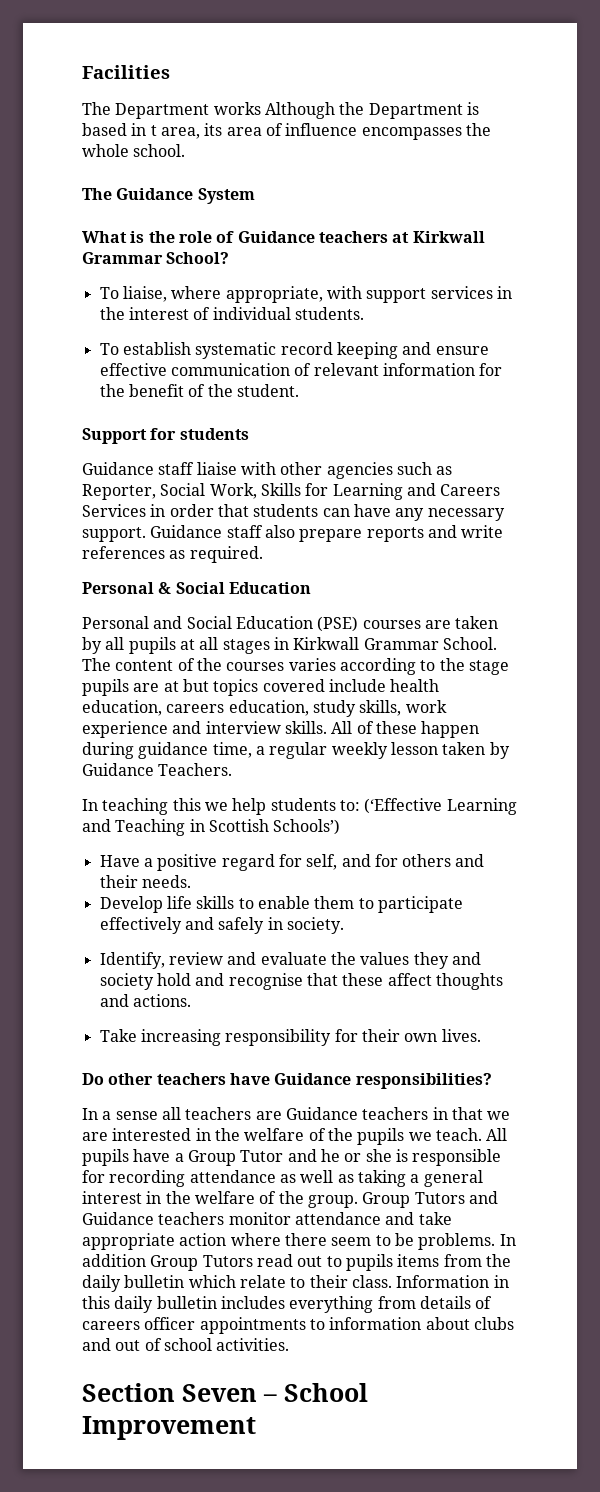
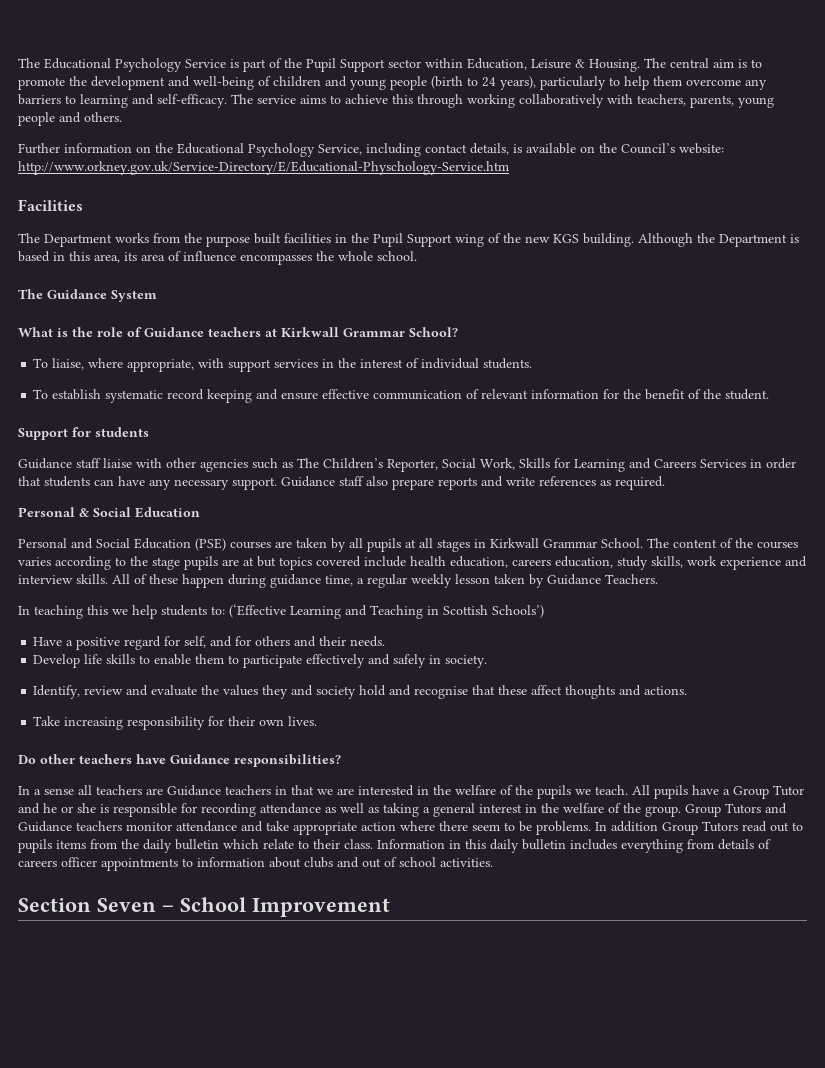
+ The Educational Psychology Service is part of the Pupil Support sector within Education, Leisure & Housing. The central aim is to promote the development and well-being of children and young people (birth to 24 years), particularly to help them overcome any barriers to learning and self-efficacy. The service aims to achieve this through working collaboratively with teachers, parents, young people and others.
+ Further information on the Educational Psychology Service, including contact details, is available on the Council’s website: http://www.orkney.gov.uk/Service-Directory/E/Educational-Physchology-Service.htm
  Facilities
- The Department works Although the Department is based in t area, its area of influence encompasses the whole school.
+ The Department works from the purpose built facilities in the Pupil Support wing of the new KGS building. Although the Department is based in this area, its area of influence encompasses the whole school.
- Guidance staff liaise with other agencies such as Reporter, Social Work, Skills for Learning and Careers Services in order that students can have any necessary support.
+ Guidance staff liaise with other agencies such as The Children’s Reporter, Social Work, Skills for Learning and Careers Services in order that students can have any necessary support.

